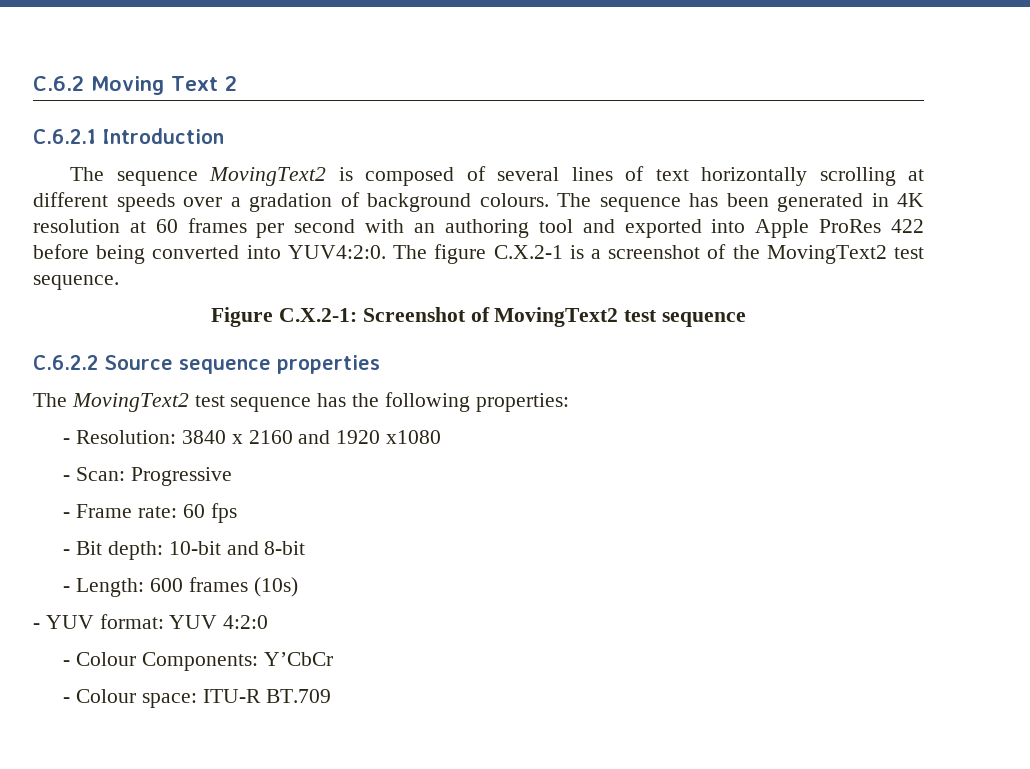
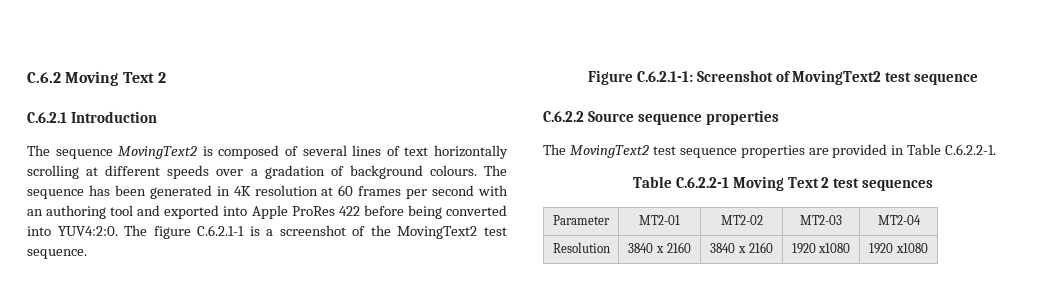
- The figure C.X.2-1 is a screenshot of the MovingText2 test sequence.
+ The figure C.6.2.1-1 is a screenshot of the MovingText2 test sequence.
- Figure C.X.2-1: Screenshot of MovingText2 test sequence
+ Figure C.6.2.1-1: Screenshot of MovingText2 test sequence
- The MovingText2 test sequence has the following properties:
- - Resolution: 3840 x 2160 and 1920 x1080
- - Scan: Progressive
- - Frame rate: 60 fps
- - Bit depth: 10-bit and 8-bit
- - Length: 600 frames (10s)
- - YUV format: YUV 4:2:0
- - Colour Components: Y’CbCr
- - Colour space: ITU-R BT.709
+ The MovingText2 test sequence properties are provided in Table C.6.2.2-1.
+ Table C.6.2.2-1 Moving Text 2 test sequences
+ Parameter | MT2-01 | MT2-02 | MT2-03 | MT2-04
+ Resolution | 3840 x 2160 | 3840 x 2160 | 1920 x1080 | 1920 x1080

